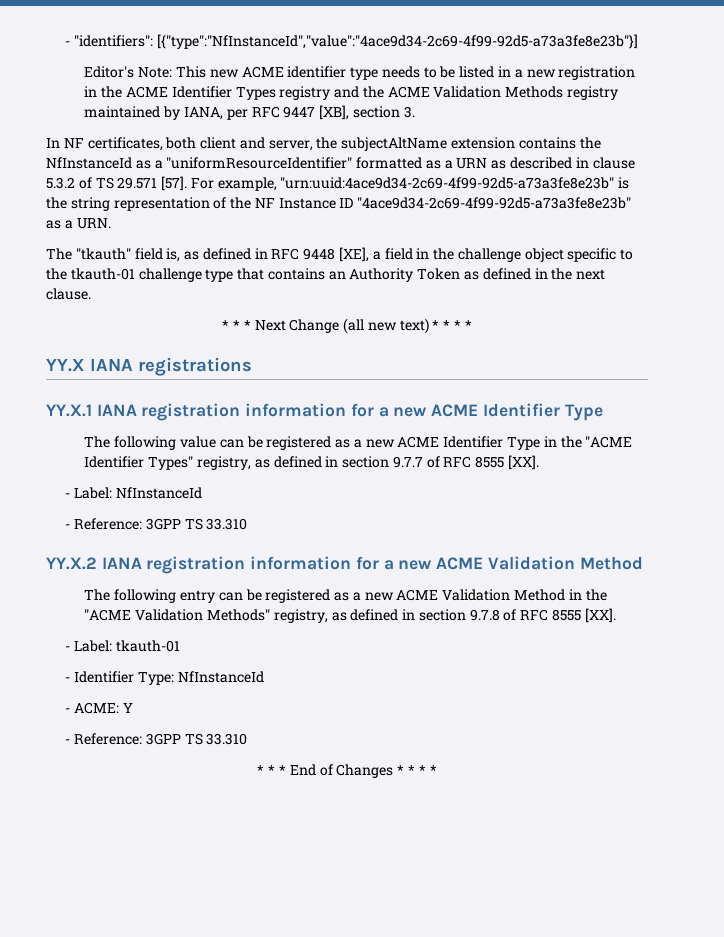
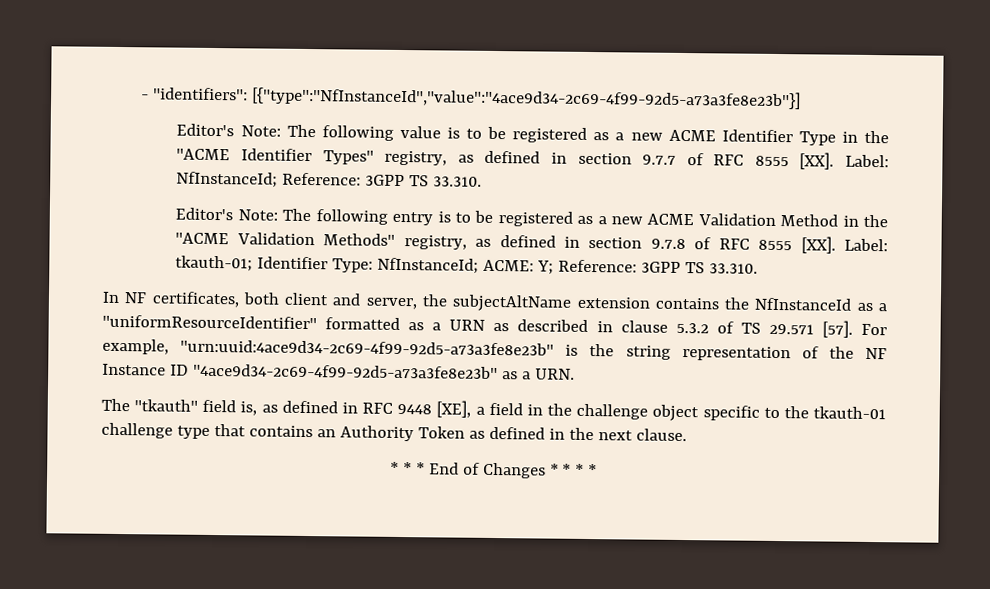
- Editor's Note: This new ACME identifier type needs to be listed in a new registration in the ACME Identifier Types registry and the ACME Validation Methods registry maintained by IANA, per RFC 9447 [XB], section 3.
+ Editor's Note: The following value is to be registered as a new ACME Identifier Type in the "ACME Identifier Types" registry, as defined in section 9.7.7 of RFC 8555 [XX]. Label: NfInstanceId; Reference: 3GPP TS 33.310.
+ Editor's Note: The following entry is to be registered as a new ACME Validation Method in the "ACME Validation Methods" registry, as defined in section 9.7.8 of RFC 8555 [XX]. Label: tkauth-01; Identifier Type: NfInstanceId; ACME: Y; Reference: 3GPP TS 33.310.
- * * * Next Change (all new text) * * * *
- YY.X IANA registrations
- YY.X.1 IANA registration information for a new ACME Identifier Type
- The following value can be registered as a new ACME Identifier Type in the "ACME Identifier Types" registry, as defined in section 9.7.7 of RFC 8555 [XX].
- - Label: NfInstanceId
- - Reference: 3GPP TS 33.310
- YY.X.2 IANA registration information for a new ACME Validation Method
- The following entry can be registered as a new ACME Validation Method in the "ACME Validation Methods" registry, as defined in section 9.7.8 of RFC 8555 [XX].
- - Label: tkauth-01
- - Identifier Type: NfInstanceId
- - ACME: Y
- - Reference: 3GPP TS 33.310

